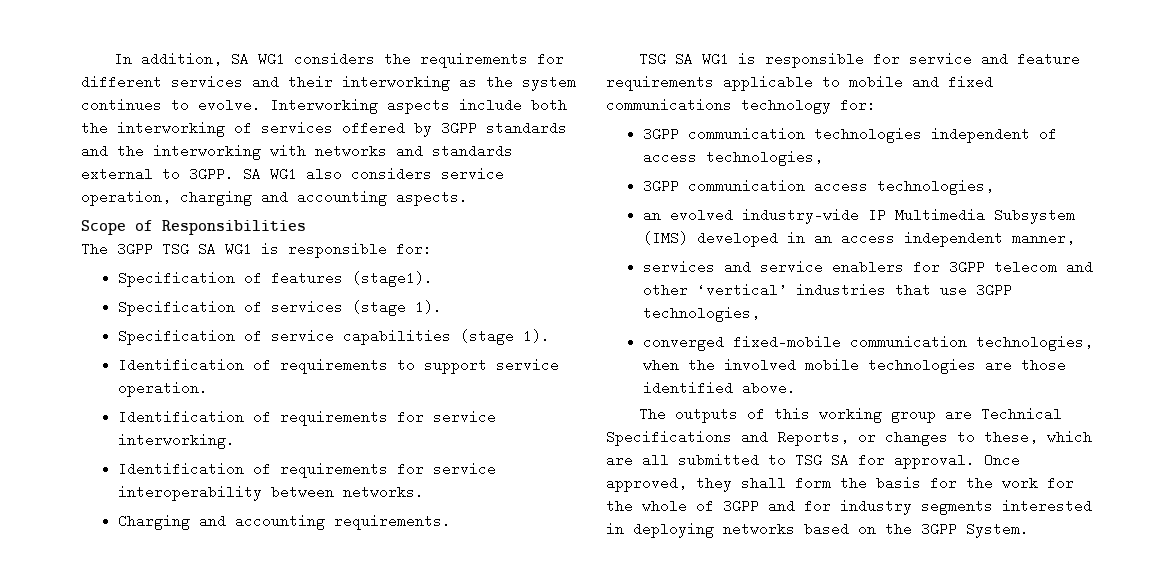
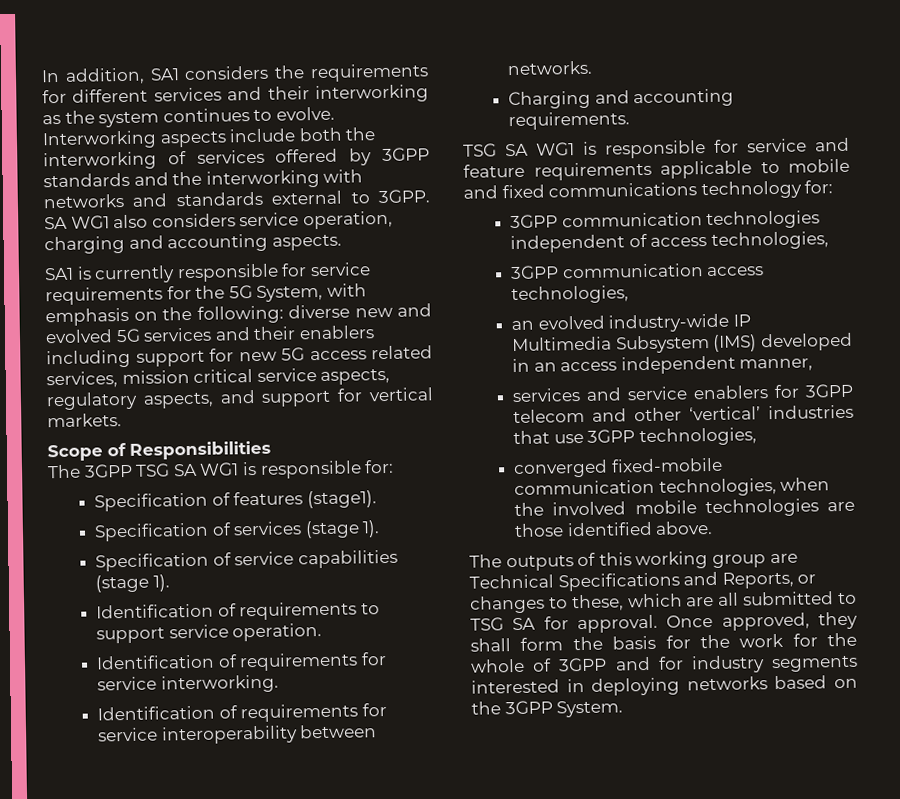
- In addition, SA WG1 considers the requirements for different services and their interworking as the system continues to evolve.
+ In addition, SA1 considers the requirements for different services and their interworking as the system continues to evolve.
+ SA1 is currently responsible for service requirements for the 5G System, with emphasis on the following: diverse new and evolved 5G services and their enablers including support for new 5G access related services, mission critical service aspects, regulatory aspects, and support for vertical markets.

